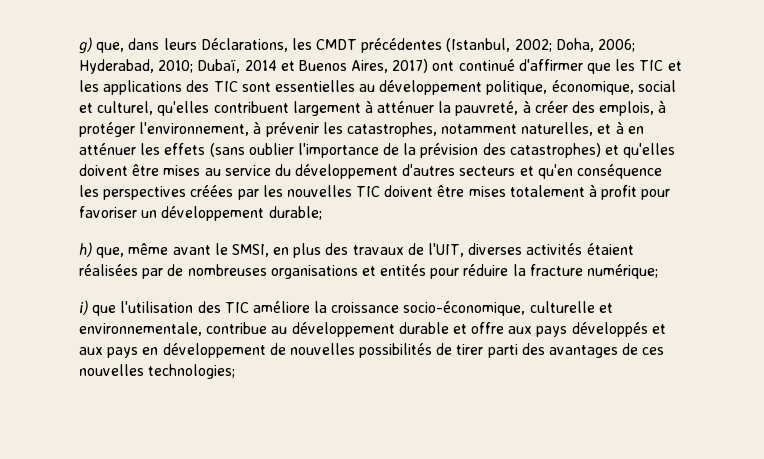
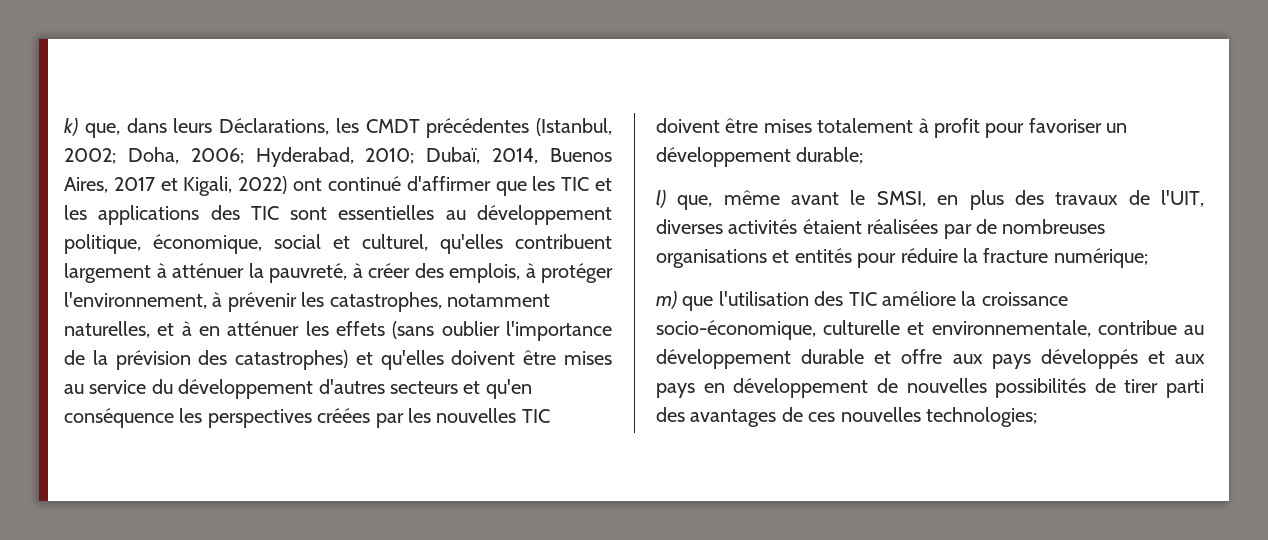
- g) que, dans leurs Déclarations, les CMDT précédentes (Istanbul, 2002;
+ k) que, dans leurs Déclarations, les CMDT précédentes (Istanbul, 2002;
- Dubaï, 2014 et Buenos Aires, 2017) ont continué d'affirmer que les TIC et les applications des TIC sont essentielles au développement politique, économique, social et culturel, qu'elles contribuent largement à atténuer la pauvreté, à créer des emplois, à protéger l'environnement, à prévenir les catastrophes, notamment naturelles, et à en atténuer les effets (sans oublier l'importance de la prévision des catastrophes) et qu'elles doivent être mises au service du développement d'autres secteurs et qu'en conséquence les perspectives créées par les nouvelles TIC doivent être mises totalement à profit pour favoriser un développement durable;
+ Dubaï, 2014, Buenos Aires, 2017 et Kigali, 2022) ont continué d'affirmer que les TIC et les applications des TIC sont essentielles au développement politique, économique, social et culturel, qu'elles contribuent largement à atténuer la pauvreté, à créer des emplois, à protéger l'environnement, à prévenir les catastrophes, notamment naturelles, et à en atténuer les effets (sans oublier l'importance de la prévision des catastrophes) et qu'elles doivent être mises au service du développement d'autres secteurs et qu'en conséquence les perspectives créées par les nouvelles TIC doivent être mises totalement à profit pour favoriser un développement durable;
- h) que, même avant le SMSI, en plus des travaux de l'UIT, diverses activités étaient réalisées par de nombreuses organisations et entités pour réduire la fracture numérique;
+ l) que, même avant le SMSI, en plus des travaux de l'UIT, diverses activités étaient réalisées par de nombreuses organisations et entités pour réduire la fracture numérique;
- i) que l'utilisation des TIC améliore la croissance socio-économique, culturelle et environnementale, contribue au développement durable et offre aux pays développés et aux pays en développement de nouvelles possibilités de tirer parti des avantages de ces nouvelles technologies;
+ m) que l'utilisation des TIC améliore la croissance socio-économique, culturelle et environnementale, contribue au développement durable et offre aux pays développés et aux pays en développement de nouvelles possibilités de tirer parti des avantages de ces nouvelles technologies;

